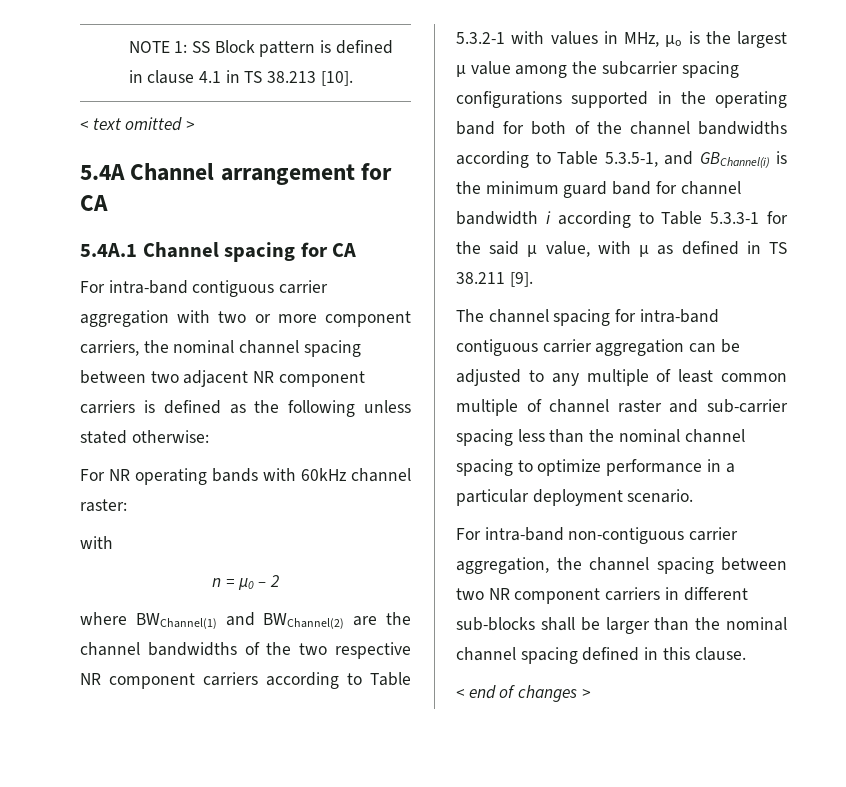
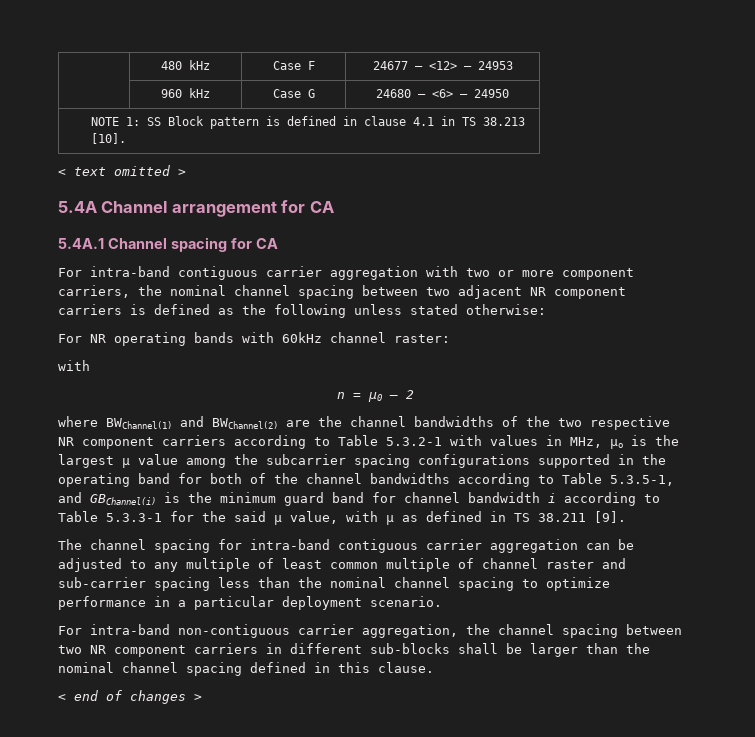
+ | 480 kHz | Case F | 24677 – <12> – 24953
+ | 960 kHz | Case G | 24680 – <6> – 24950

